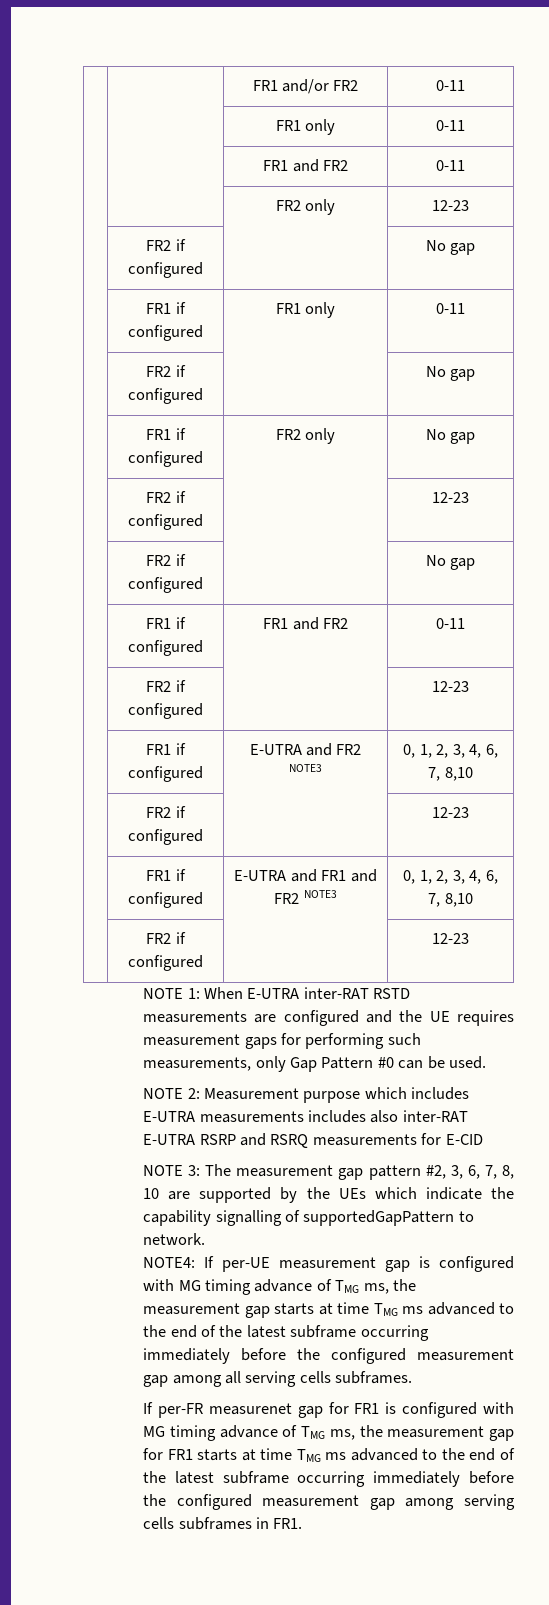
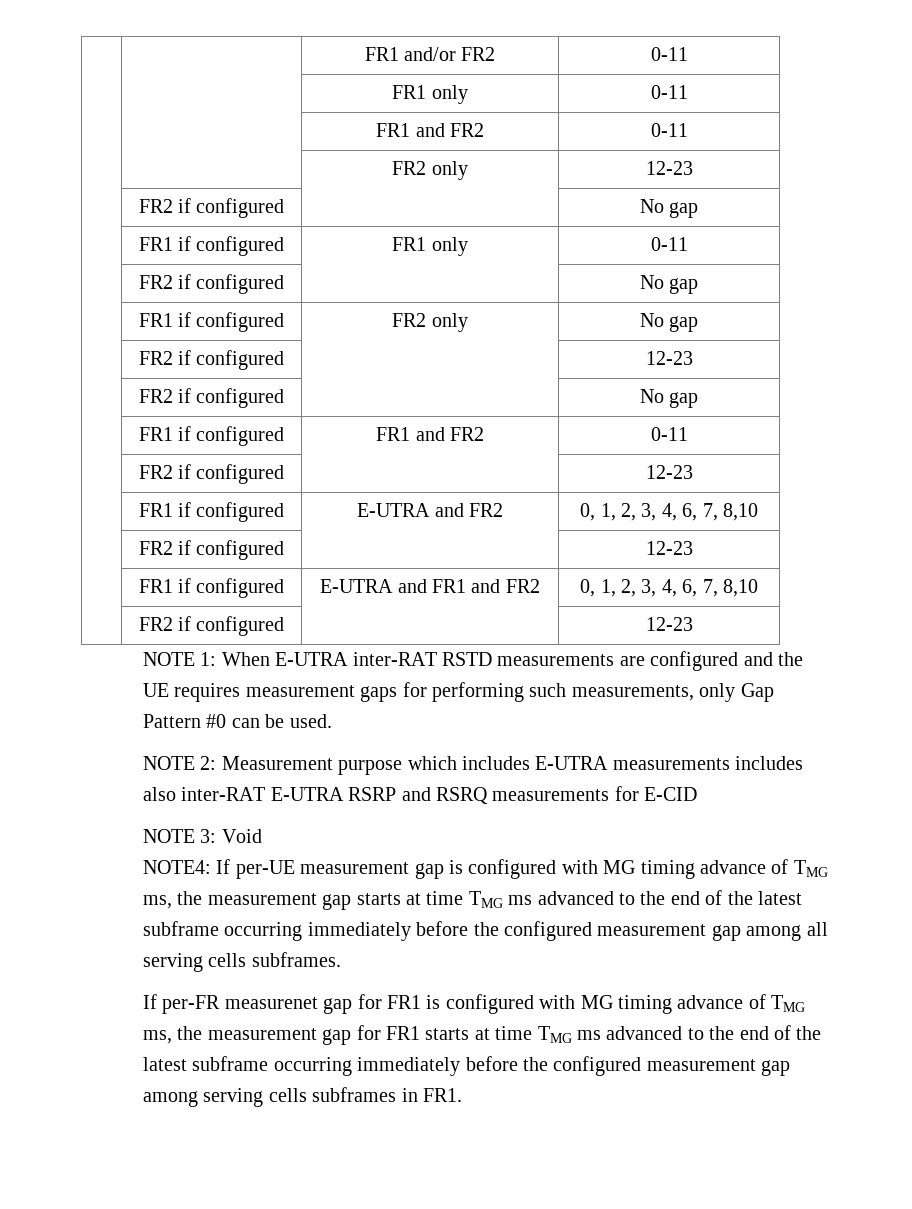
- | FR1 if configured | E-UTRA and FR2 NOTE3 | 0, 1, 2, 3, 4, 6, 7, 8,10
+ | FR1 if configured | E-UTRA and FR2 | 0, 1, 2, 3, 4, 6, 7, 8,10
- | FR1 if configured | E-UTRA and FR1 and FR2 NOTE3 | 0, 1, 2, 3, 4, 6, 7, 8,10
+ | FR1 if configured | E-UTRA and FR1 and FR2 | 0, 1, 2, 3, 4, 6, 7, 8,10
- NOTE 3: The measurement gap pattern #2, 3, 6, 7, 8, 10 are supported by the UEs which indicate the capability signalling of supportedGapPattern to network.
+ NOTE 3: Void

